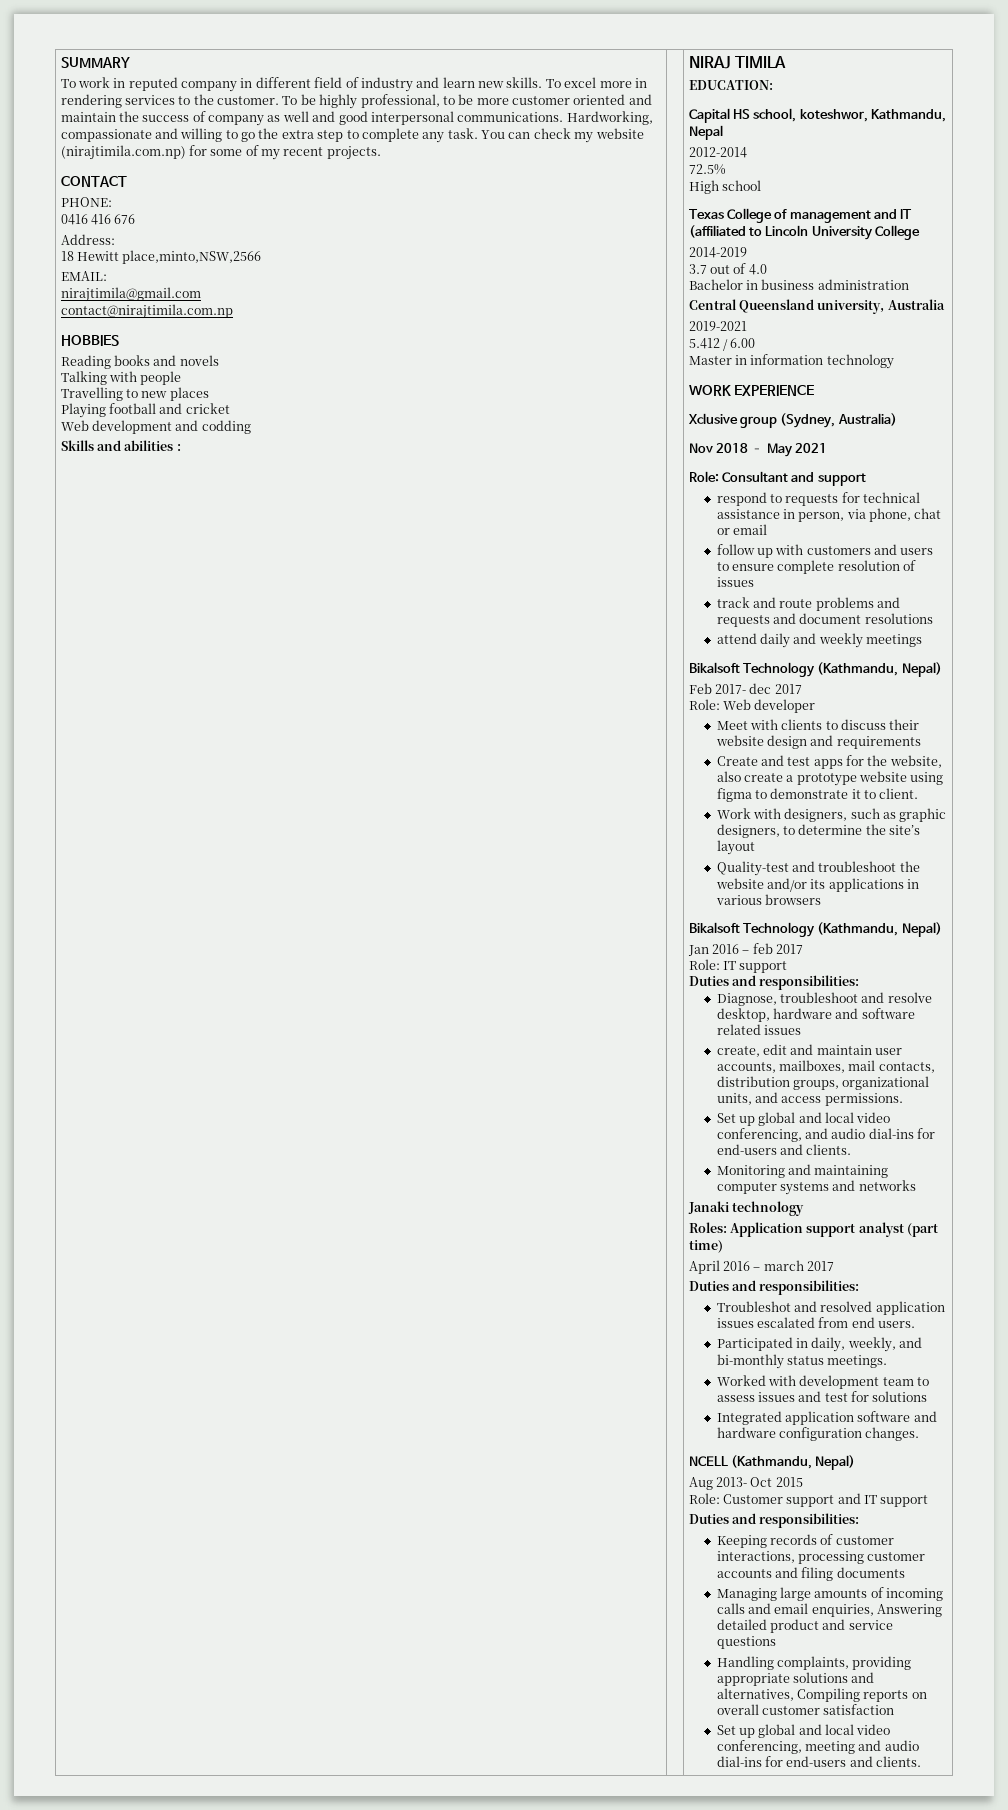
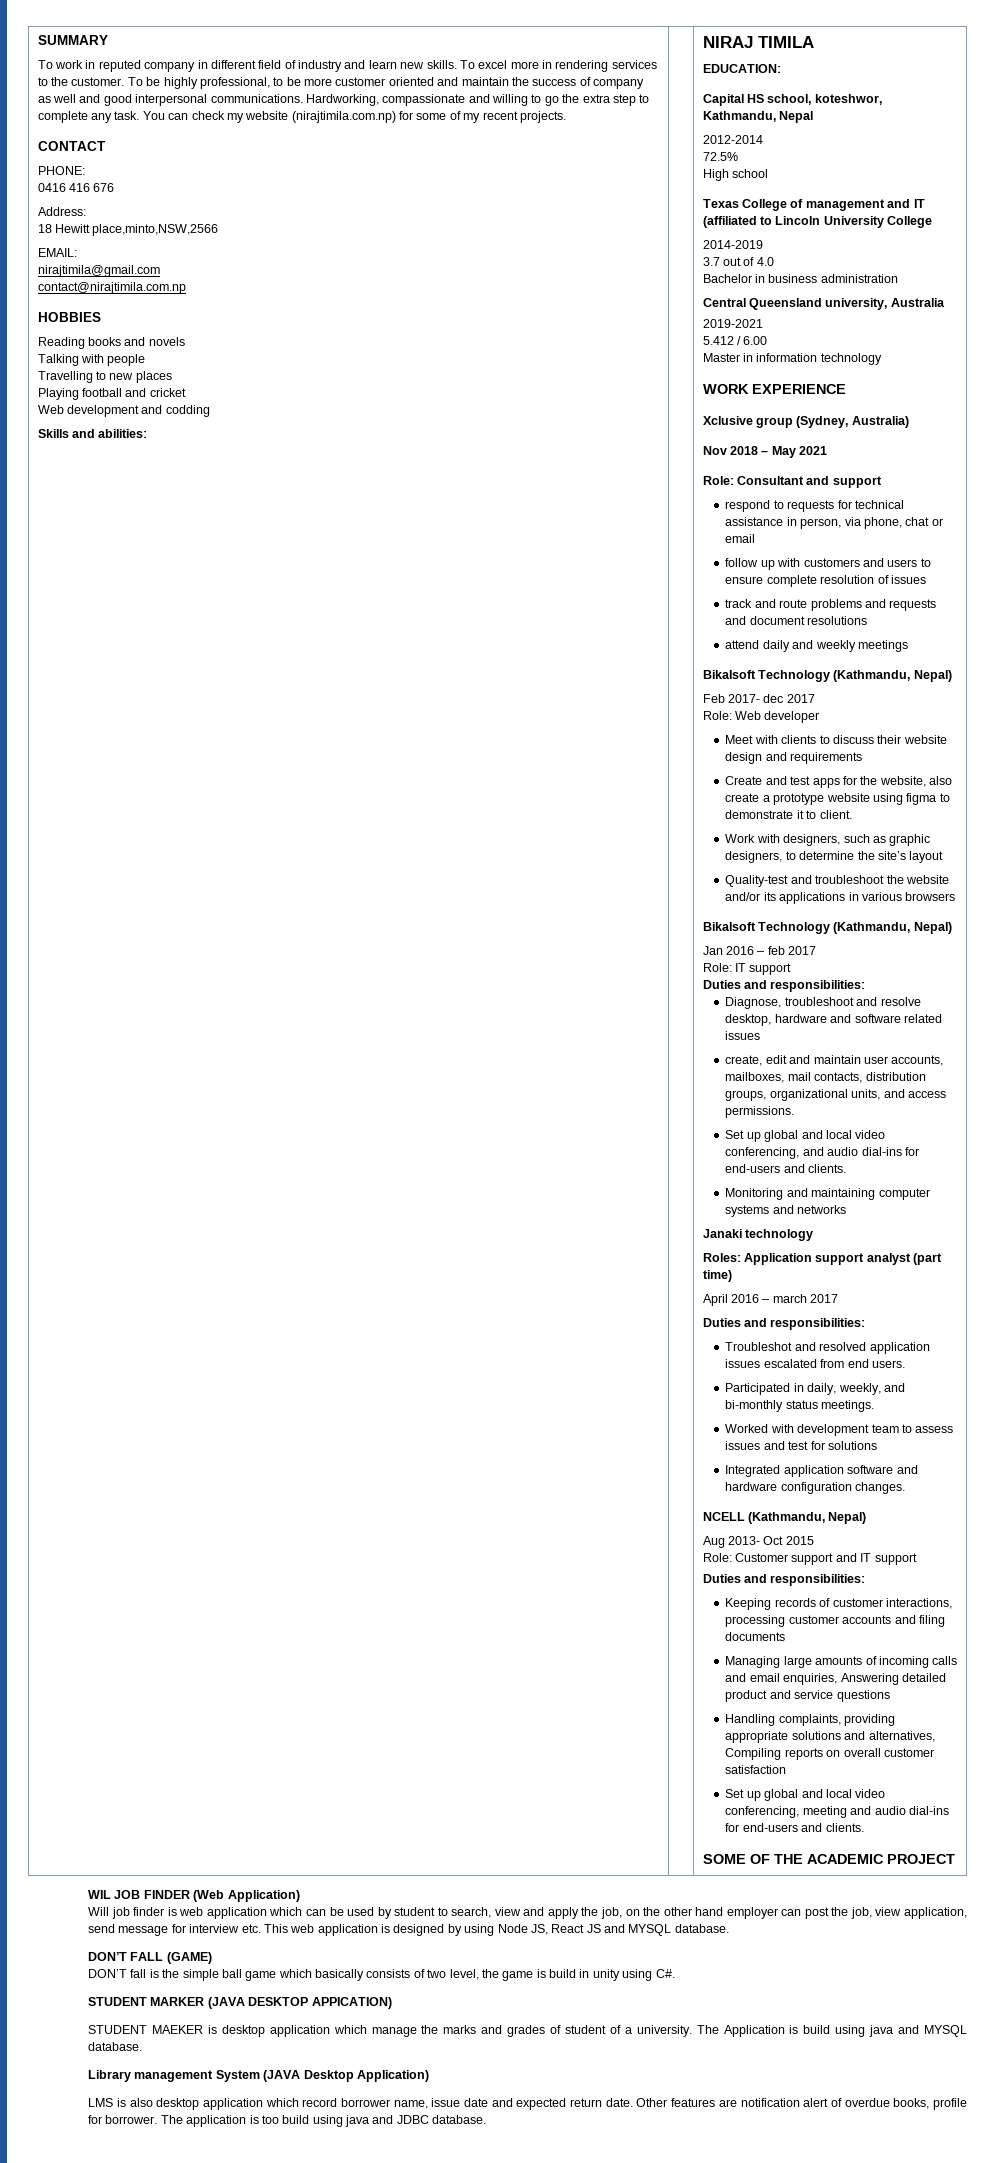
- Skills and abilities :
+ Skills and abilities:
+ SOME OF THE ACADEMIC PROJECT
+ WIL JOB FINDER (Web Application)
+ Will job finder is web application which can be used by student to search, view and apply the job, on the other hand employer can post the job, view application, send message for interview etc. This web application is designed by using Node JS, React JS and MYSQL database.
+ DON’T FALL (GAME)
+ DON’T fall is the simple ball game which basically consists of two level, the game is build in unity using C#.
+ STUDENT MARKER (JAVA DESKTOP APPICATION)
+ STUDENT MAEKER is desktop application which manage the marks and grades of student of a university. The Application is build using java and MYSQL database.
+ Library management System (JAVA Desktop Application)
+ LMS is also desktop application which record borrower name, issue date and expected return date. Other features are notification alert of overdue books, profile for borrower. The application is too build using java and JDBC database.

